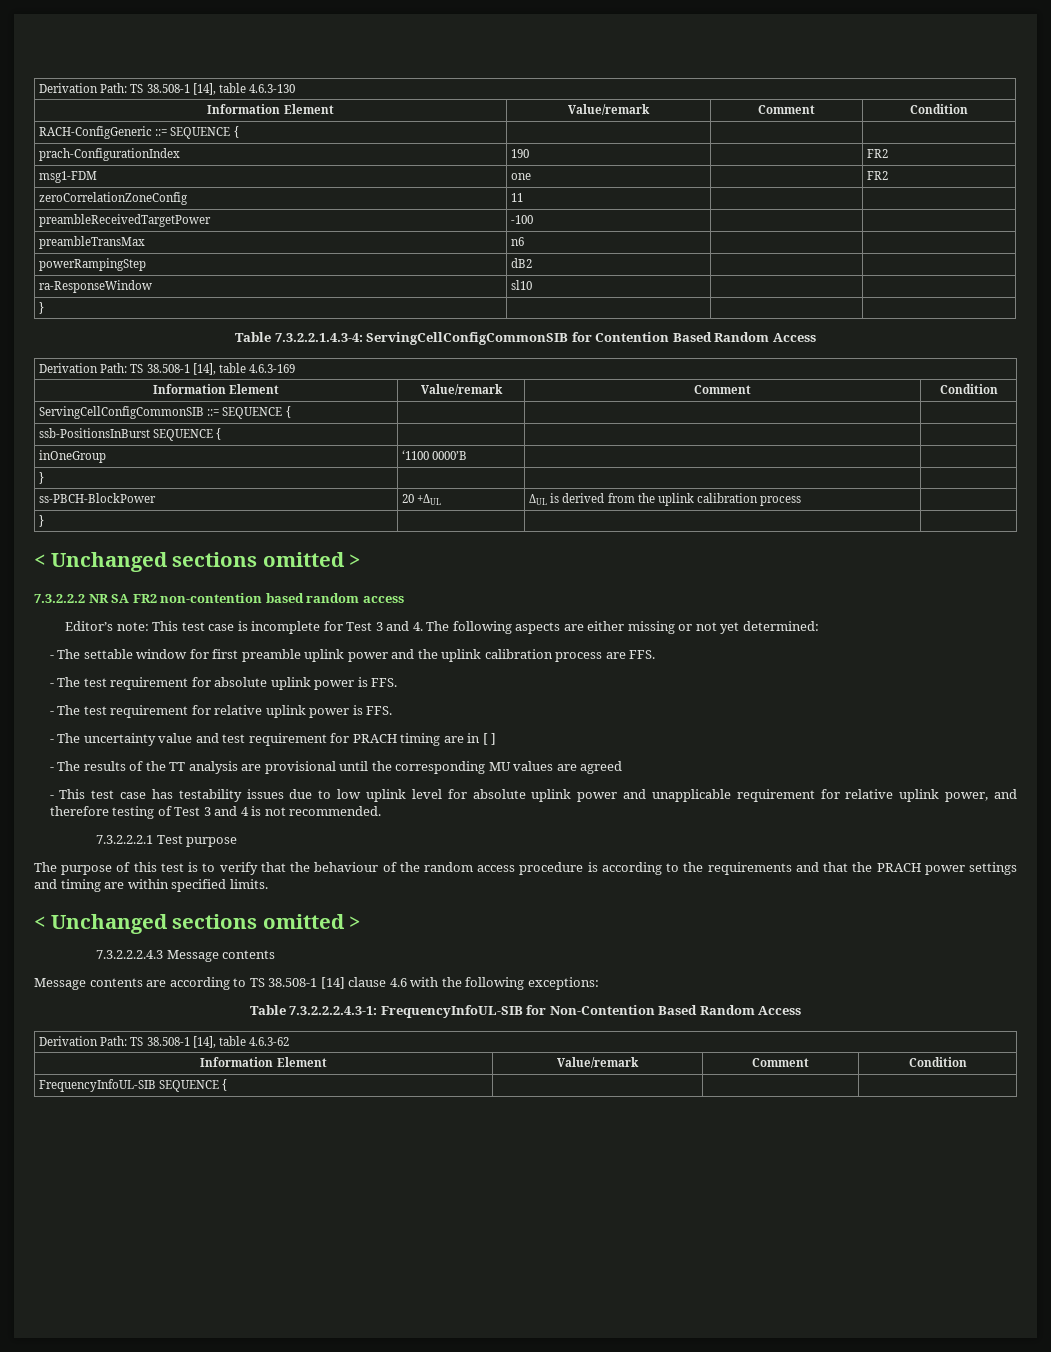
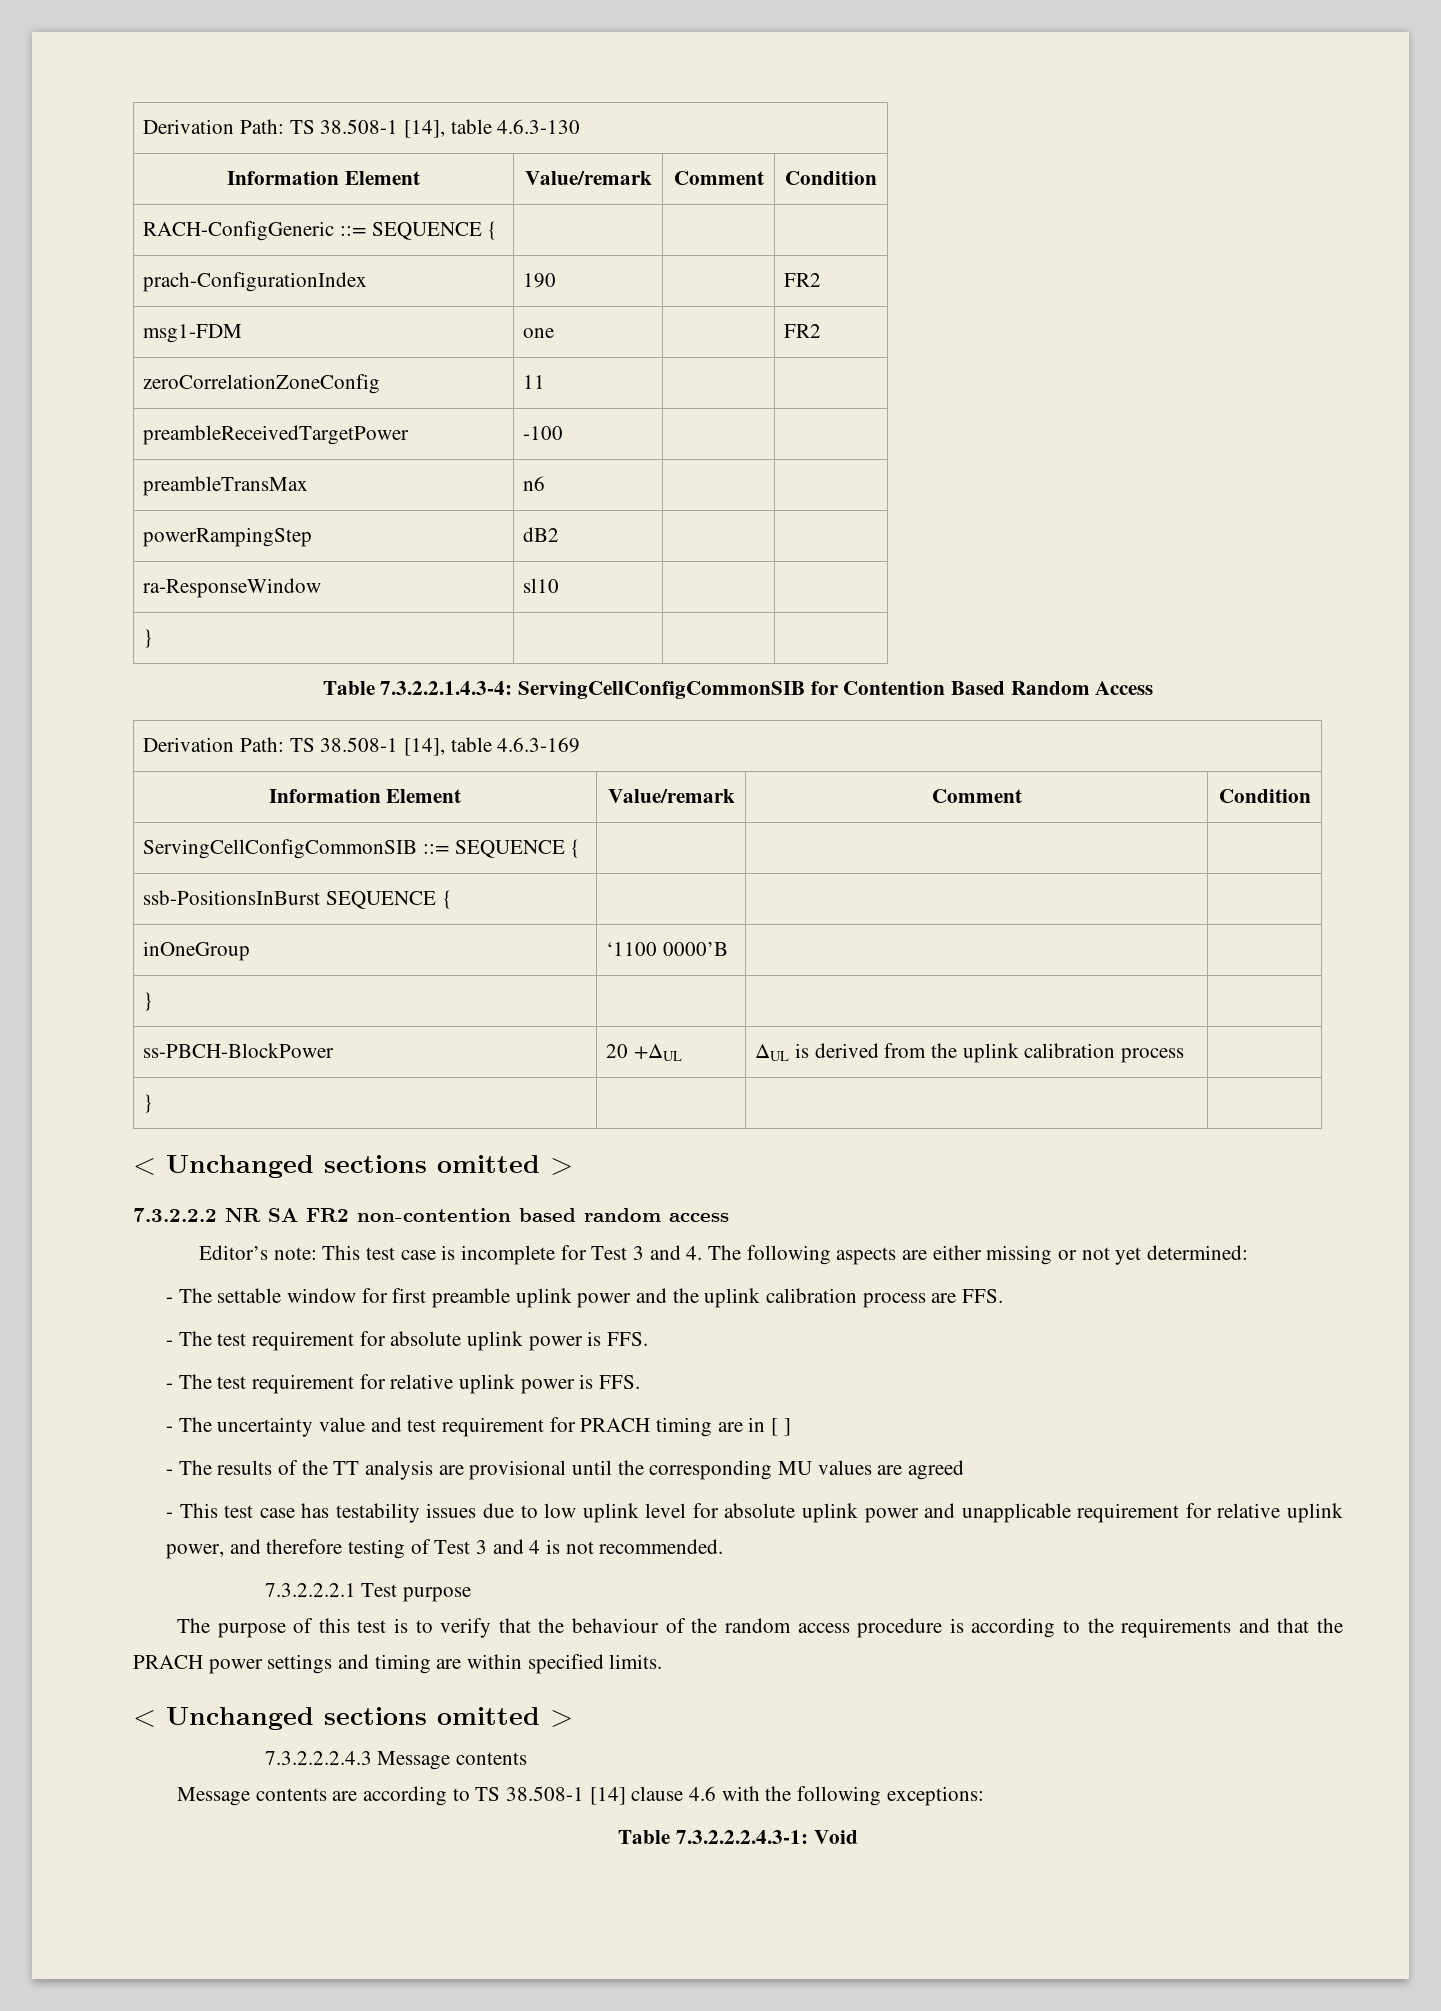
- Table 7.3.2.2.2.4.3-1: FrequencyInfoUL-SIB for Non-Contention Based Random Access
- Derivation Path: TS 38.508-1 [14], table 4.6.3-62
- Information Element | Value/remark | Comment | Condition
- FrequencyInfoUL-SIB SEQUENCE { | | |
+ Table 7.3.2.2.2.4.3-1: Void

